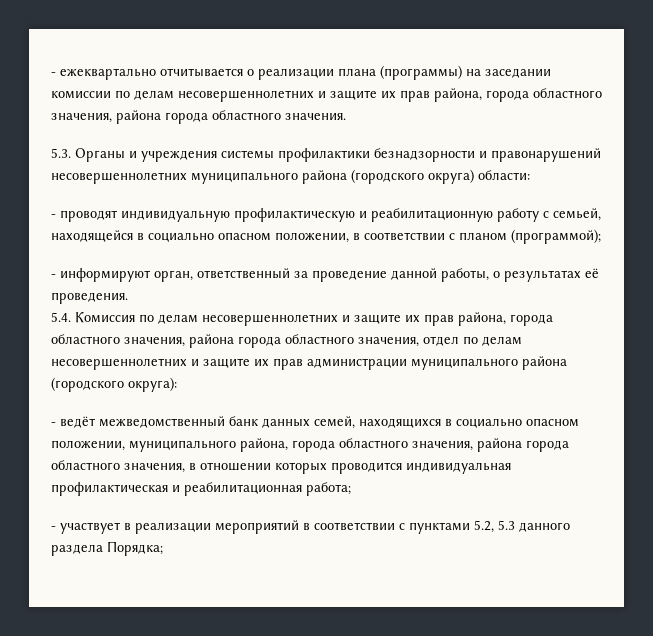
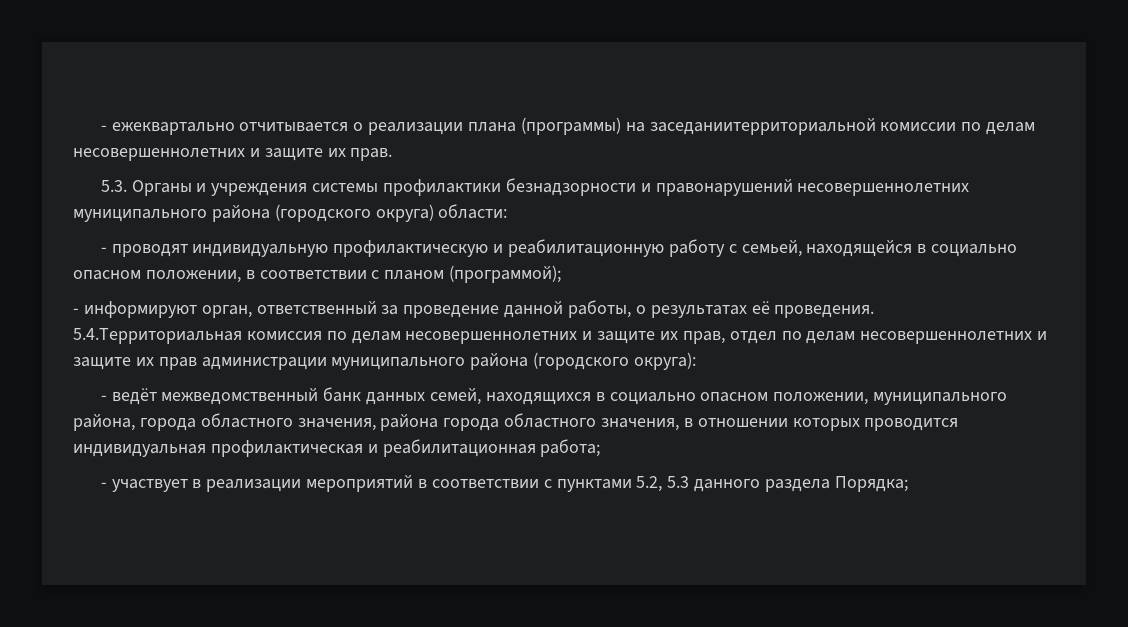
- - ежеквартально отчитывается о реализации плана (программы) на заседании комиссии по делам несовершеннолетних и защите их прав района, города областного значения, района города областного значения.
+ - ежеквартально отчитывается о реализации плана (программы) на заседаниитерриториальной комиссии по делам несовершеннолетних и защите их прав.
- 5.4. Комиссия по делам несовершеннолетних и защите их прав района, города областного значения, района города областного значения, отдел по делам несовершеннолетних и защите их прав администрации муниципального района (городского округа):
+ 5.4.Территориальная комиссия по делам несовершеннолетних и защите их прав, отдел по делам несовершеннолетних и защите их прав администрации муниципального района (городского округа):

